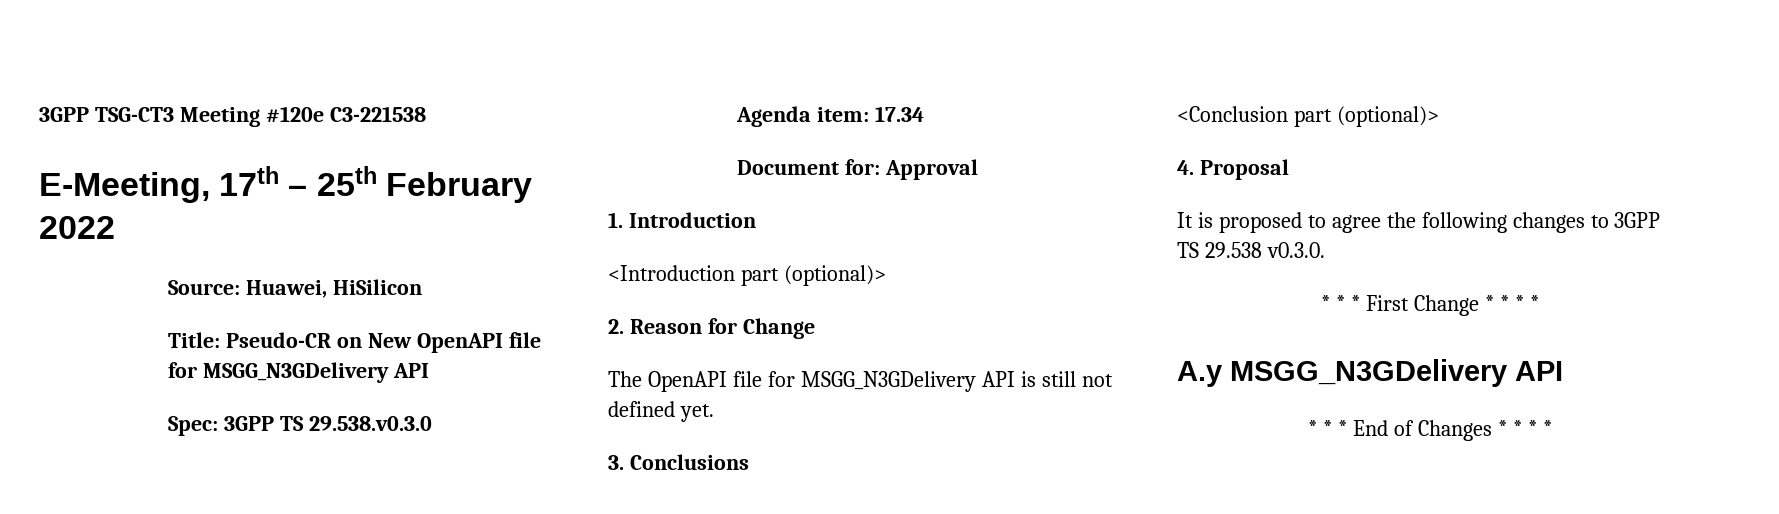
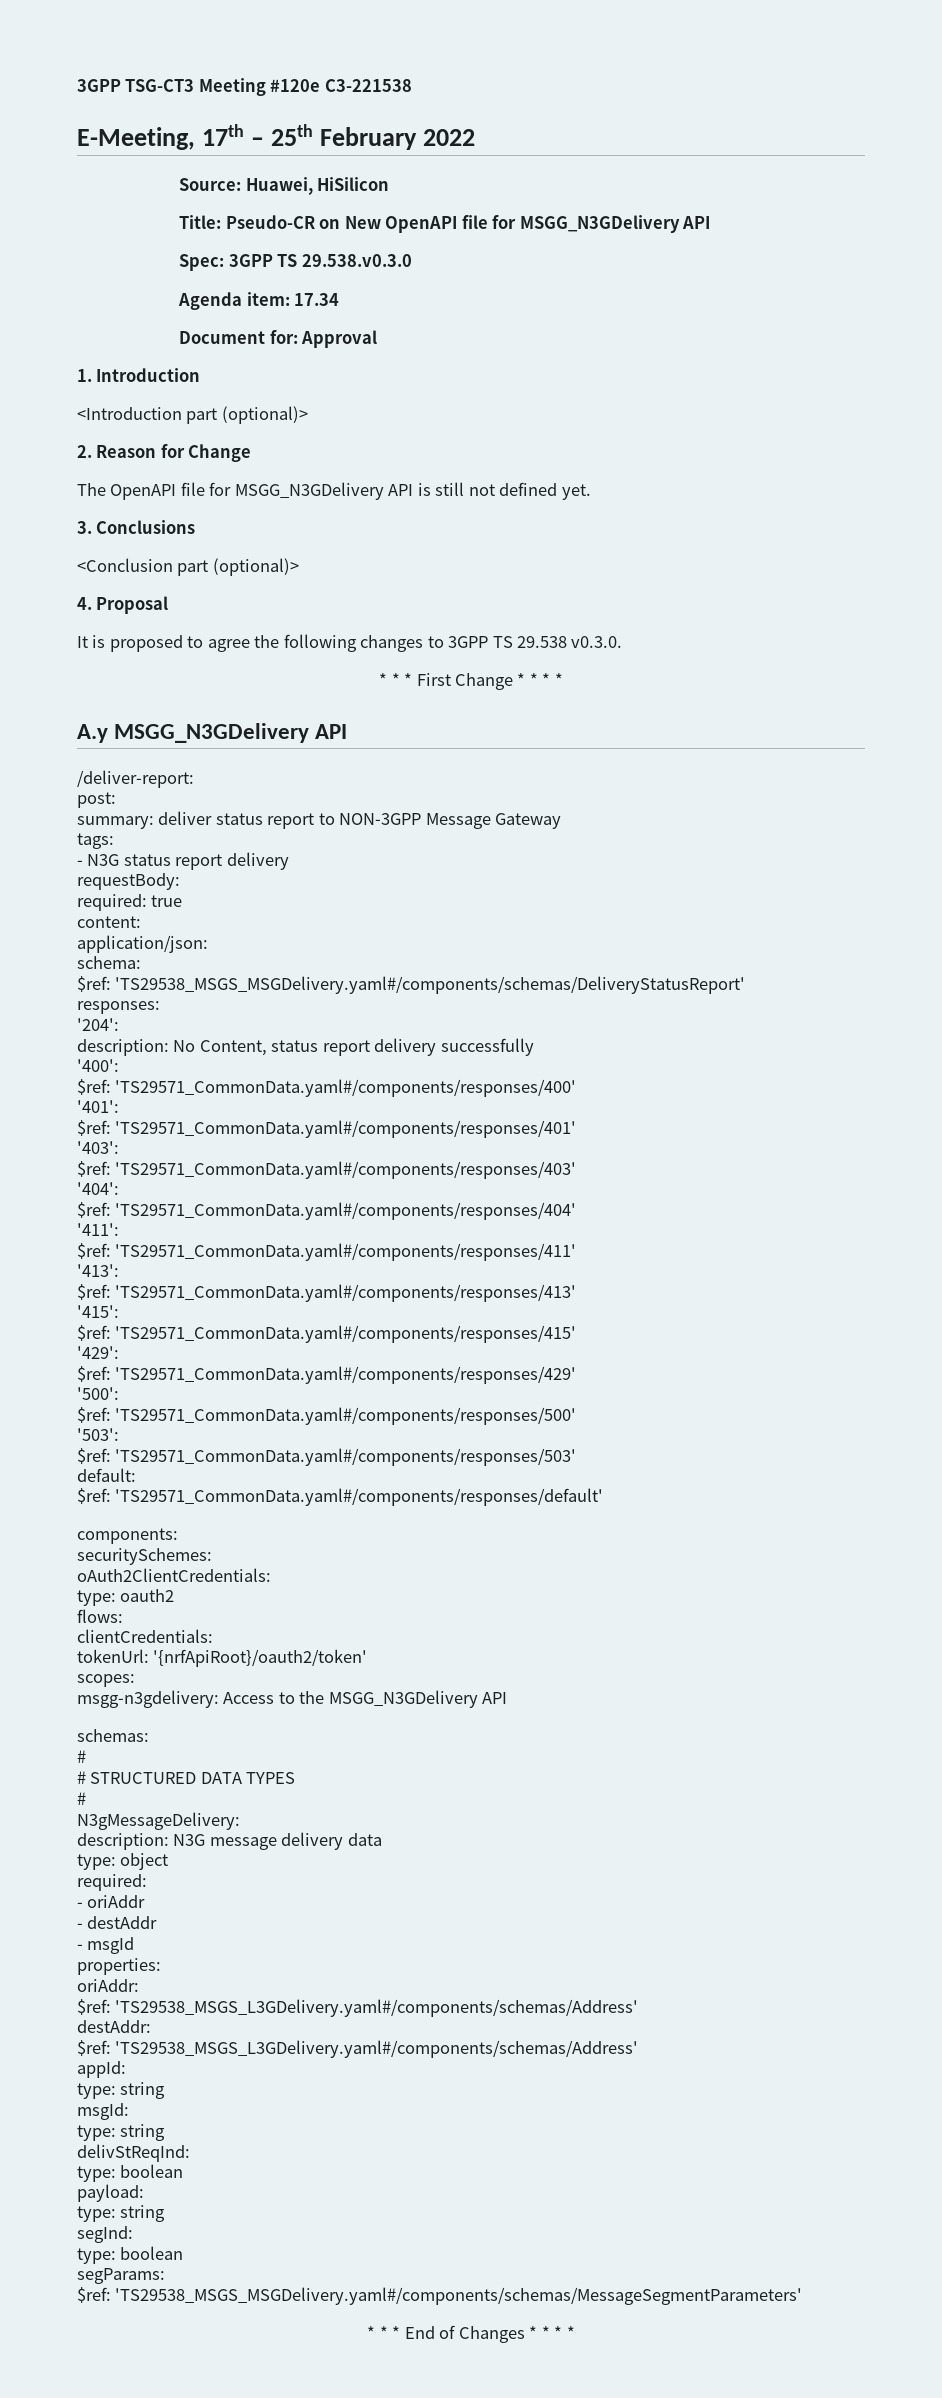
+ /deliver-report:
+ post:
+ summary: deliver status report to NON-3GPP Message Gateway
+ tags:
+ - N3G status report delivery
+ requestBody:
+ required: true
+ content:
+ application/json:
+ schema:
+ $ref: 'TS29538_MSGS_MSGDelivery.yaml#/components/schemas/DeliveryStatusReport'
+ responses:
+ '204':
+ description: No Content, status report delivery successfully
+ '400':
+ $ref: 'TS29571_CommonData.yaml#/components/responses/400'
+ '401':
+ $ref: 'TS29571_CommonData.yaml#/components/responses/401'
+ '403':
+ $ref: 'TS29571_CommonData.yaml#/components/responses/403'
+ '404':
+ $ref: 'TS29571_CommonData.yaml#/components/responses/404'
+ '411':
+ $ref: 'TS29571_CommonData.yaml#/components/responses/411'
+ '413':
+ $ref: 'TS29571_CommonData.yaml#/components/responses/413'
+ '415':
+ $ref: 'TS29571_CommonData.yaml#/components/responses/415'
+ '429':
+ $ref: 'TS29571_CommonData.yaml#/components/responses/429'
+ '500':
+ $ref: 'TS29571_CommonData.yaml#/components/responses/500'
+ '503':
+ $ref: 'TS29571_CommonData.yaml#/components/responses/503'
+ default:
+ $ref: 'TS29571_CommonData.yaml#/components/responses/default'
+ components:
+ securitySchemes:
+ oAuth2ClientCredentials:
+ type: oauth2
+ flows:
+ clientCredentials:
+ tokenUrl: '{nrfApiRoot}/oauth2/token'
+ scopes:
+ msgg-n3gdelivery: Access to the MSGG_N3GDelivery API
+ schemas:
+ #
+ # STRUCTURED DATA TYPES
+ #
+ N3gMessageDelivery:
+ description: N3G message delivery data
+ type: object
+ required:
+ - oriAddr
+ - destAddr
+ - msgId
+ properties:
+ oriAddr:
+ $ref: 'TS29538_MSGS_L3GDelivery.yaml#/components/schemas/Address'
+ destAddr:
+ $ref: 'TS29538_MSGS_L3GDelivery.yaml#/components/schemas/Address'
+ appId:
+ type: string
+ msgId:
+ type: string
+ delivStReqInd:
+ type: boolean
+ payload:
+ type: string
+ segInd:
+ type: boolean
+ segParams:
+ $ref: 'TS29538_MSGS_MSGDelivery.yaml#/components/schemas/MessageSegmentParameters'

